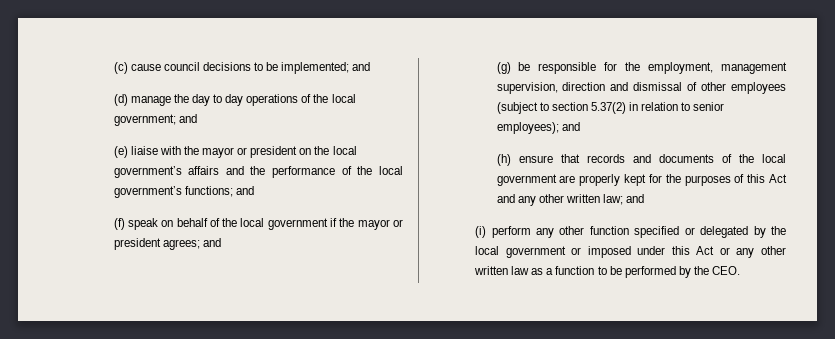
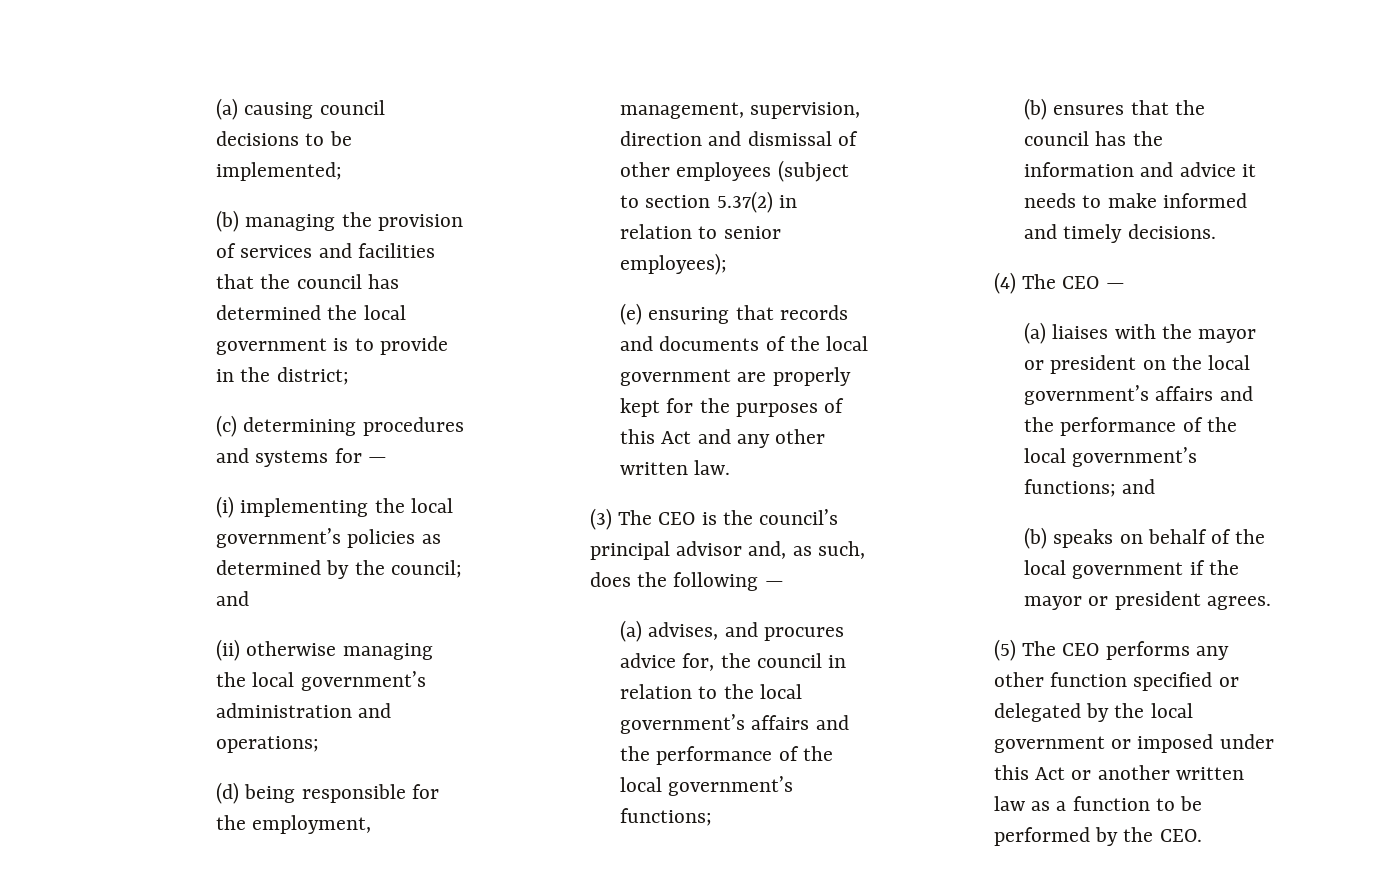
- (c) cause council decisions to be implemented; and
- (d) manage the day to day operations of the local government; and
- (e) liaise with the mayor or president on the local government’s affairs and the performance of the local government’s functions; and
- (f) speak on behalf of the local government if the mayor or president agrees; and
- (g) be responsible for the employment, management supervision, direction and dismissal of other employees (subject to section 5.37(2) in relation to senior employees); and
- (h) ensure that records and documents of the local government are properly kept for the purposes of this Act and any other written law; and
- (i) perform any other function specified or delegated by the local government or imposed under this Act or any other written law as a function to be performed by the CEO.
+ (a) causing council decisions to be implemented;
+ (b) managing the provision of services and facilities that the council has determined the local government is to provide in the district;
+ (c) determining procedures and systems for —
+ (i) implementing the local government’s policies as determined by the council; and
+ (ii) otherwise managing the local government’s administration and operations;
+ (d) being responsible for the employment, management, supervision, direction and dismissal of other employees (subject to section 5.37(2) in relation to senior employees);
+ (e) ensuring that records and documents of the local government are properly kept for the purposes of this Act and any other written law.
+ (3) The CEO is the council’s principal advisor and, as such, does the following —
+ (a) advises, and procures advice for, the council in relation to the local government’s affairs and the performance of the local government’s functions;
+ (b) ensures that the council has the information and advice it needs to make informed and timely decisions.
+ (4) The CEO —
+ (a) liaises with the mayor or president on the local government’s affairs and the performance of the local government’s functions; and
+ (b) speaks on behalf of the local government if the mayor or president agrees.
+ (5) The CEO performs any other function specified or delegated by the local government or imposed under this Act or another written law as a function to be performed by the CEO.

